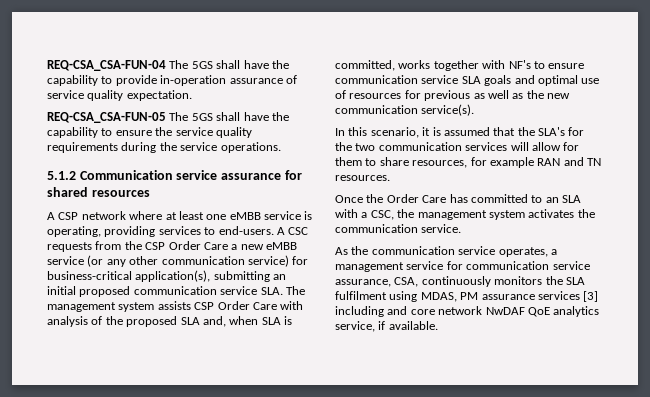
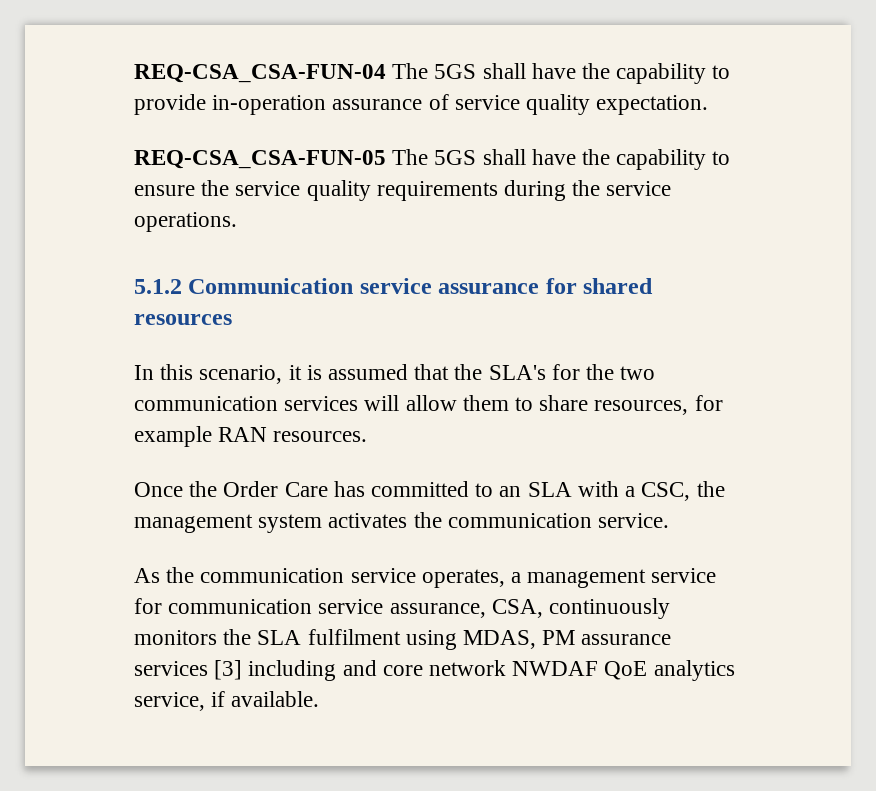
- A CSP network where at least one eMBB service is operating, providing services to end-users. A CSC requests from the CSP Order Care a new eMBB service (or any other communication service) for business-critical application(s), submitting an initial proposed communication service SLA. The management system assists CSP Order Care with analysis of the proposed SLA and, when SLA is committed, works together with NF's to ensure communication service SLA goals and optimal use of resources for previous as well as the new communication service(s).
- In this scenario, it is assumed that the SLA's for the two communication services will allow for them to share resources, for example RAN and TN resources.
+ In this scenario, it is assumed that the SLA's for the two communication services will allow them to share resources, for example RAN resources.
- As the communication service operates, a management service for communication service assurance, CSA, continuously monitors the SLA fulfilment using MDAS, PM assurance services [3] including and core network NwDAF QoE analytics service, if available.
+ As the communication service operates, a management service for communication service assurance, CSA, continuously monitors the SLA fulfilment using MDAS, PM assurance services [3] including and core network NWDAF QoE analytics service, if available.

